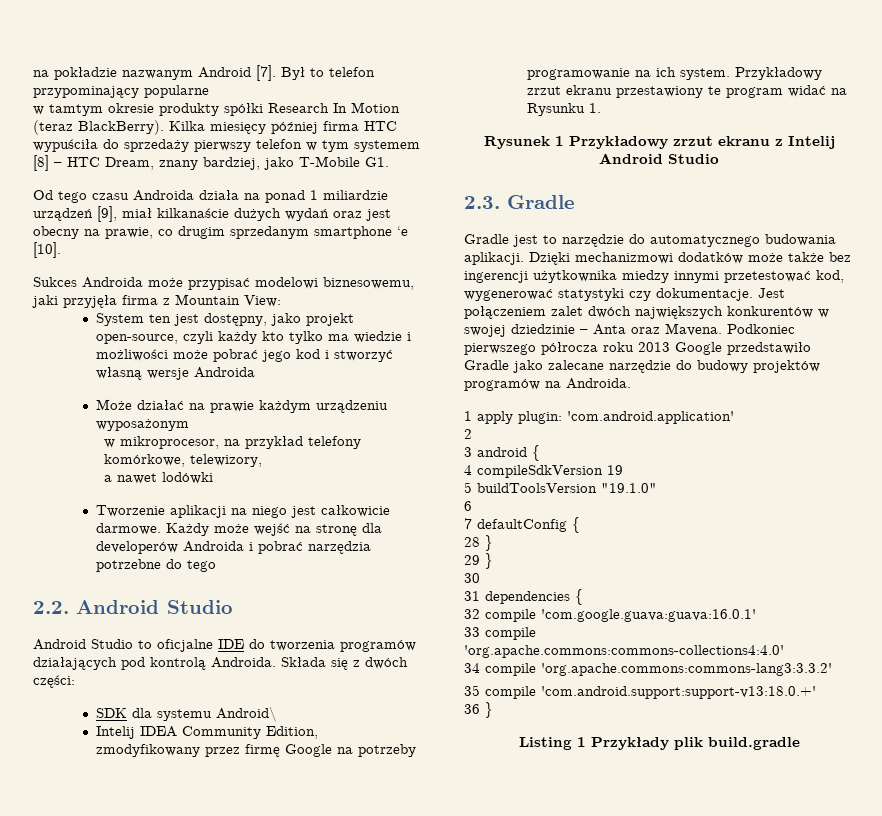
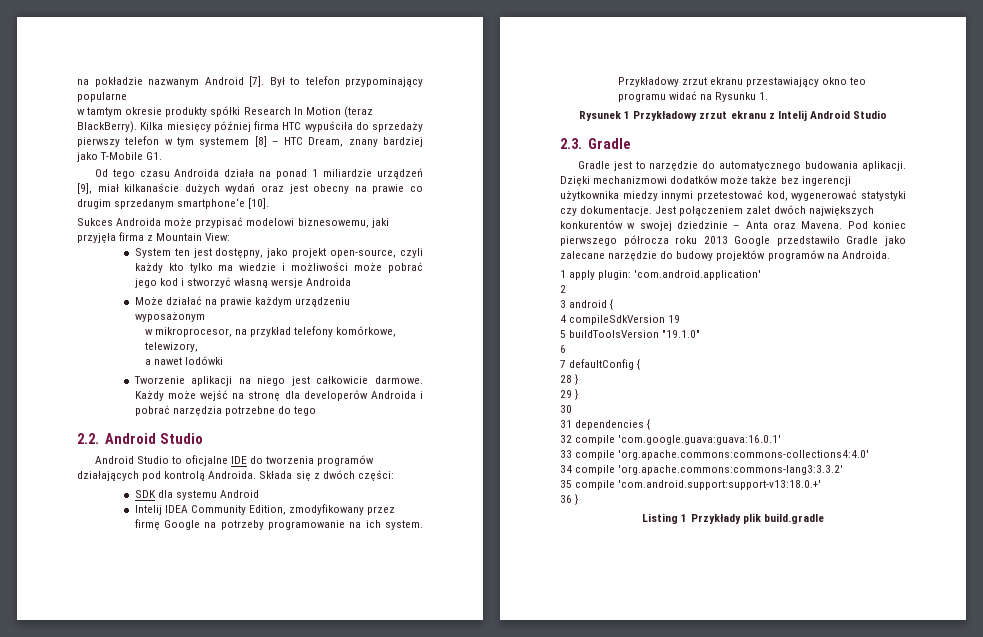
- Kilka miesięcy później firma HTC wypuściła do sprzedaży pierwszy telefon w tym systemem [8] – HTC Dream, znany bardziej, jako T-Mobile G1.
+ Kilka miesięcy później firma HTC wypuściła do sprzedaży pierwszy telefon w tym systemem [8] – HTC Dream, znany bardziej jako T-Mobile G1.
- Od tego czasu Androida działa na ponad 1 miliardzie urządzeń [9], miał kilkanaście dużych wydań oraz jest obecny na prawie, co drugim sprzedanym smartphone ‘e [10].
+ Od tego czasu Androida działa na ponad 1 miliardzie urządzeń [9], miał kilkanaście dużych wydań oraz jest obecny na prawie co drugim sprzedanym smartphone‘e [10].
- SDK dla systemu Android\
+ SDK dla systemu Android
- Przykładowy zrzut ekranu przestawiony te program widać na Rysunku 1.
+ Przykładowy zrzut ekranu przestawiający okno teo programu widać na Rysunku 1.
- Podkoniec pierwszego półrocza roku 2013 Google przedstawiło Gradle jako zalecane narzędzie do budowy projektów programów na Androida.
+ Pod koniec pierwszego półrocza roku 2013 Google przedstawiło Gradle jako zalecane narzędzie do budowy projektów programów na Androida.

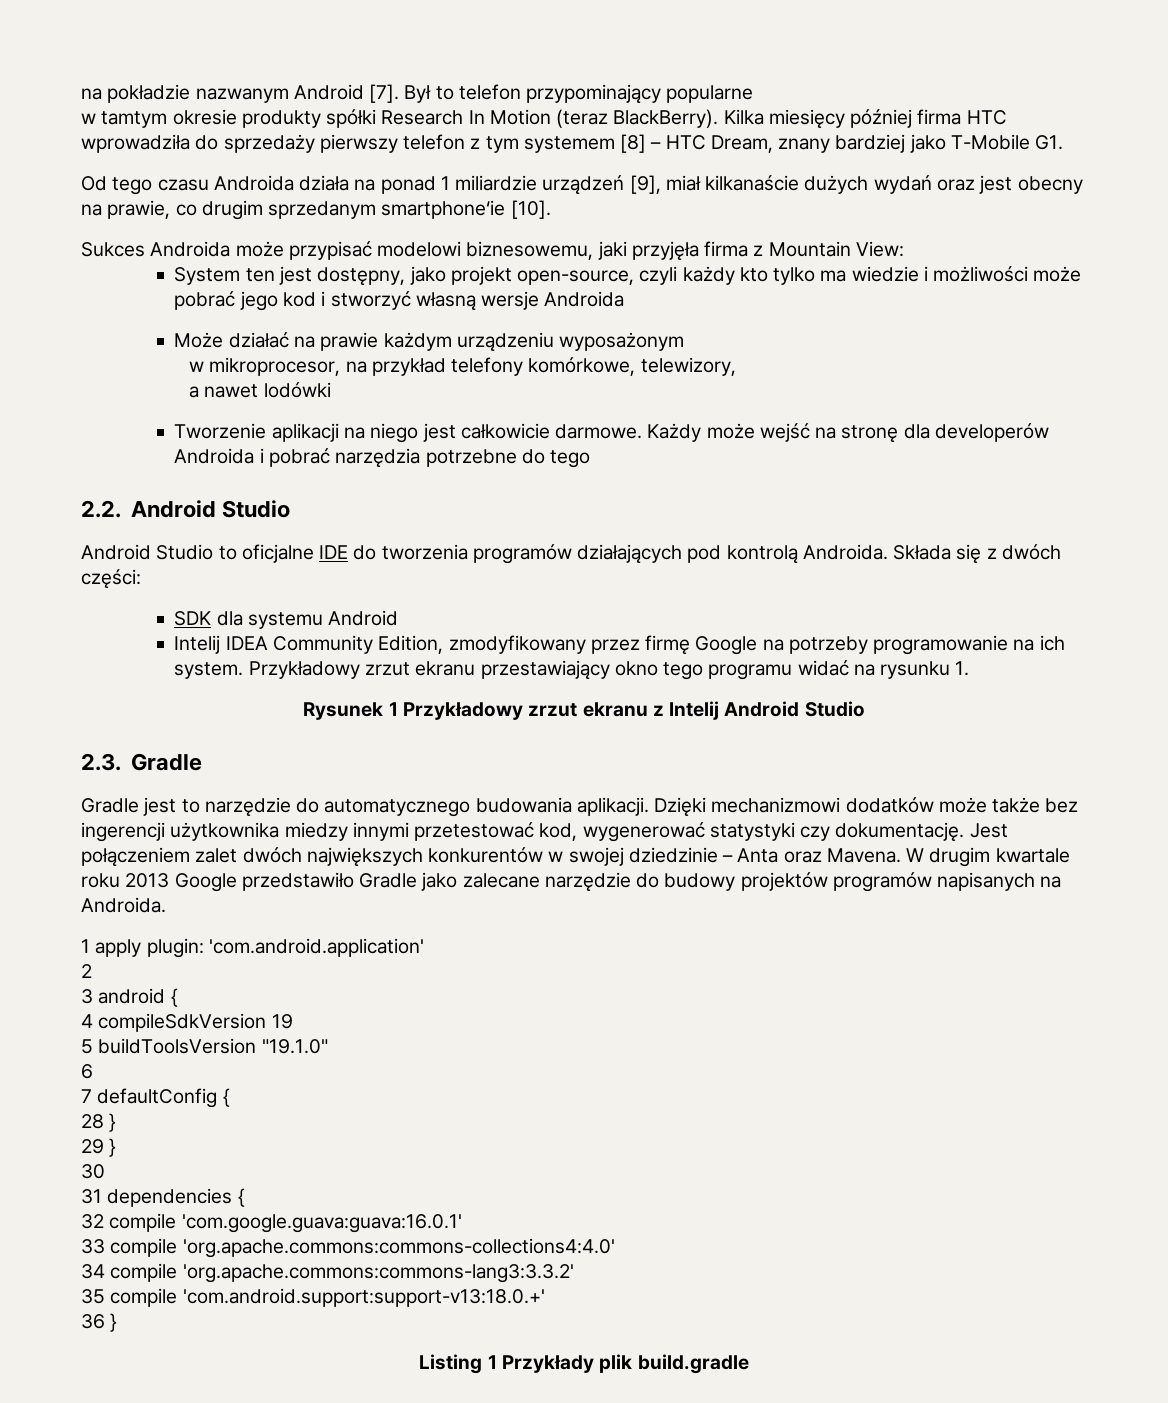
- Kilka miesięcy później firma HTC wypuściła do sprzedaży pierwszy telefon w tym systemem [8] – HTC Dream, znany bardziej jako T-Mobile G1.
+ Kilka miesięcy później firma HTC wprowadziła do sprzedaży pierwszy telefon z tym systemem [8] – HTC Dream, znany bardziej jako T-Mobile G1.
- Od tego czasu Androida działa na ponad 1 miliardzie urządzeń [9], miał kilkanaście dużych wydań oraz jest obecny na prawie co drugim sprzedanym smartphone‘e [10].
+ Od tego czasu Androida działa na ponad 1 miliardzie urządzeń [9], miał kilkanaście dużych wydań oraz jest obecny na prawie, co drugim sprzedanym smartphone‘ie [10].
- Przykładowy zrzut ekranu przestawiający okno teo programu widać na Rysunku 1.
+ Przykładowy zrzut ekranu przestawiający okno tego programu widać na rysunku 1.
- Dzięki mechanizmowi dodatków może także bez ingerencji użytkownika miedzy innymi przetestować kod, wygenerować statystyki czy dokumentacje.
+ Dzięki mechanizmowi dodatków może także bez ingerencji użytkownika miedzy innymi przetestować kod, wygenerować statystyki czy dokumentację.
- Pod koniec pierwszego półrocza roku 2013 Google przedstawiło Gradle jako zalecane narzędzie do budowy projektów programów na Androida.
+ W drugim kwartale roku 2013 Google przedstawiło Gradle jako zalecane narzędzie do budowy projektów programów napisanych na Androida.

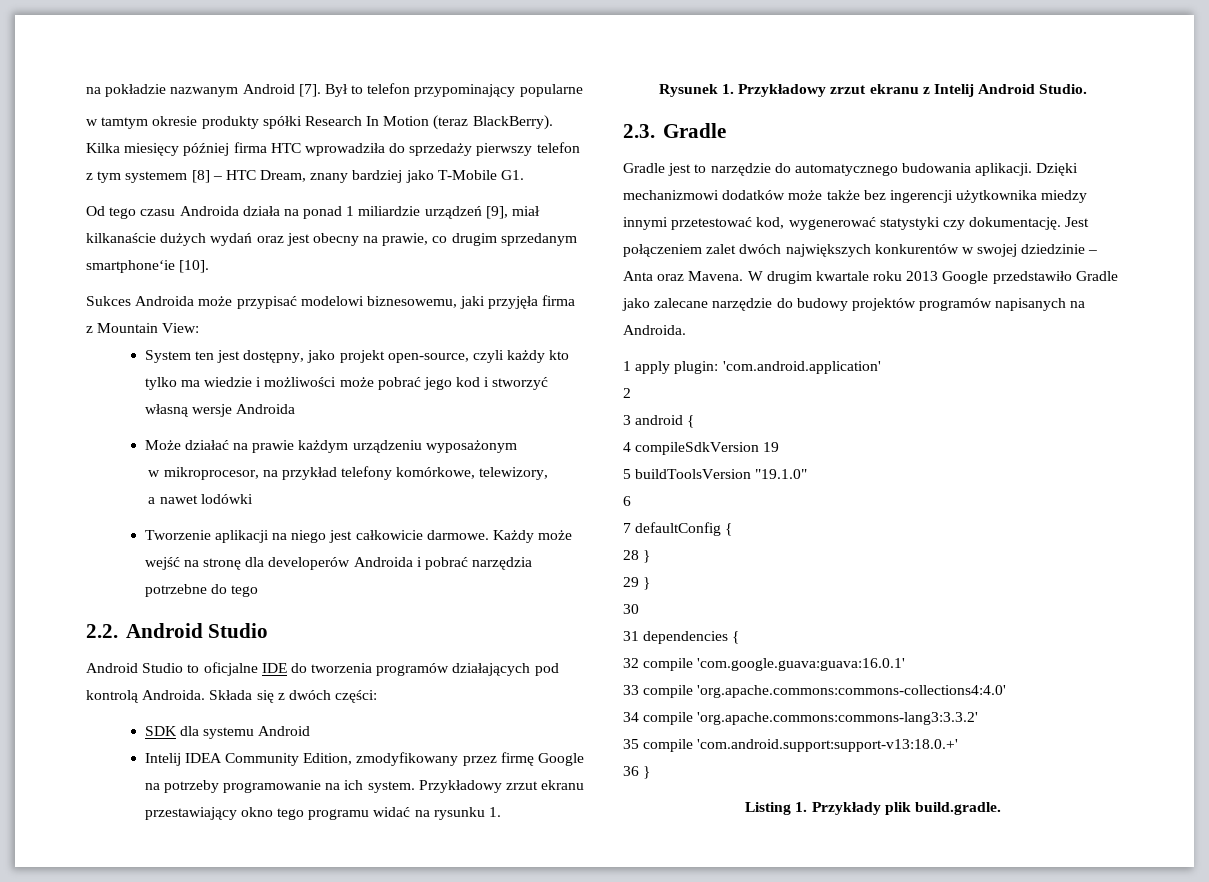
- Rysunek 1 Przykładowy zrzut ekranu z Intelij Android Studio
+ Rysunek 1. Przykładowy zrzut ekranu z Intelij Android Studio.
- Listing 1 Przykłady plik build.gradle
+ Listing 1. Przykłady plik build.gradle.

